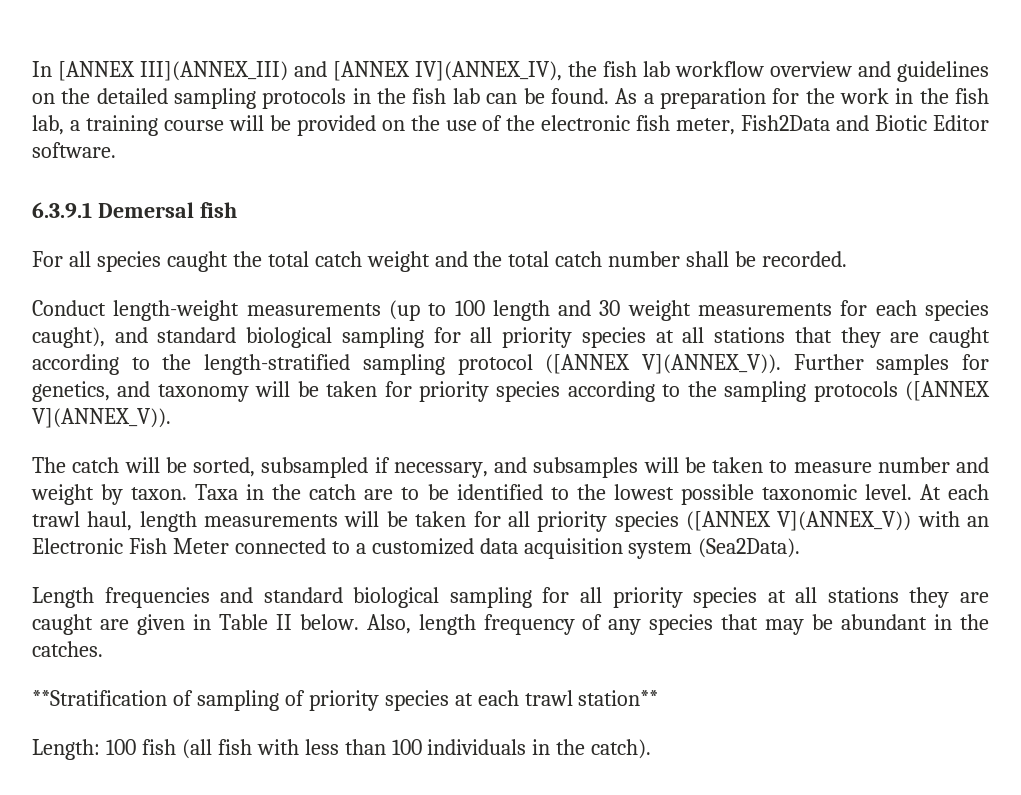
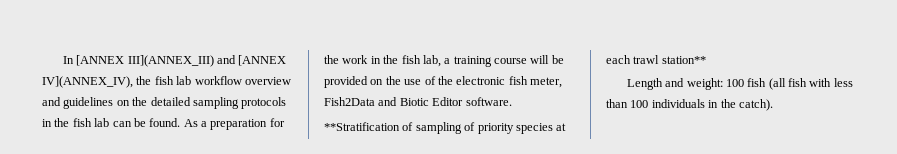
- 6.3.9.1 Demersal fish
- For all species caught the total catch weight and the total catch number shall be recorded.
- Conduct length-weight measurements (up to 100 length and 30 weight measurements for each species caught), and standard biological sampling for all priority species at all stations that they are caught according to the length-stratified sampling protocol ([ANNEX V](ANNEX_V)). Further samples for genetics, and taxonomy will be taken for priority species according to the sampling protocols ([ANNEX V](ANNEX_V)).
- The catch will be sorted, subsampled if necessary, and subsamples will be taken to measure number and weight by taxon. Taxa in the catch are to be identified to the lowest possible taxonomic level. At each trawl haul, length measurements will be taken for all priority species ([ANNEX V](ANNEX_V)) with an Electronic Fish Meter connected to a customized data acquisition system (Sea2Data).
- Length frequencies and standard biological sampling for all priority species at all stations they are caught are given in Table II below. Also, length frequency of any species that may be abundant in the catches.
- Length: 100 fish (all fish with less than 100 individuals in the catch).
+ Length and weight: 100 fish (all fish with less than 100 individuals in the catch).

